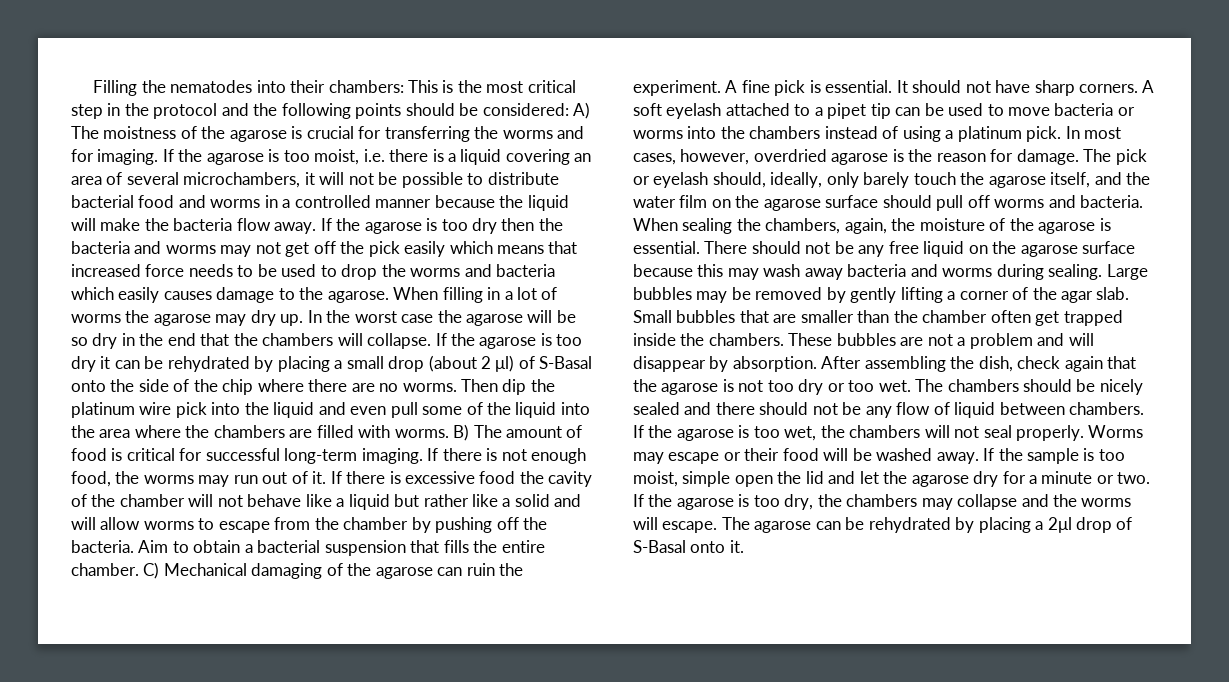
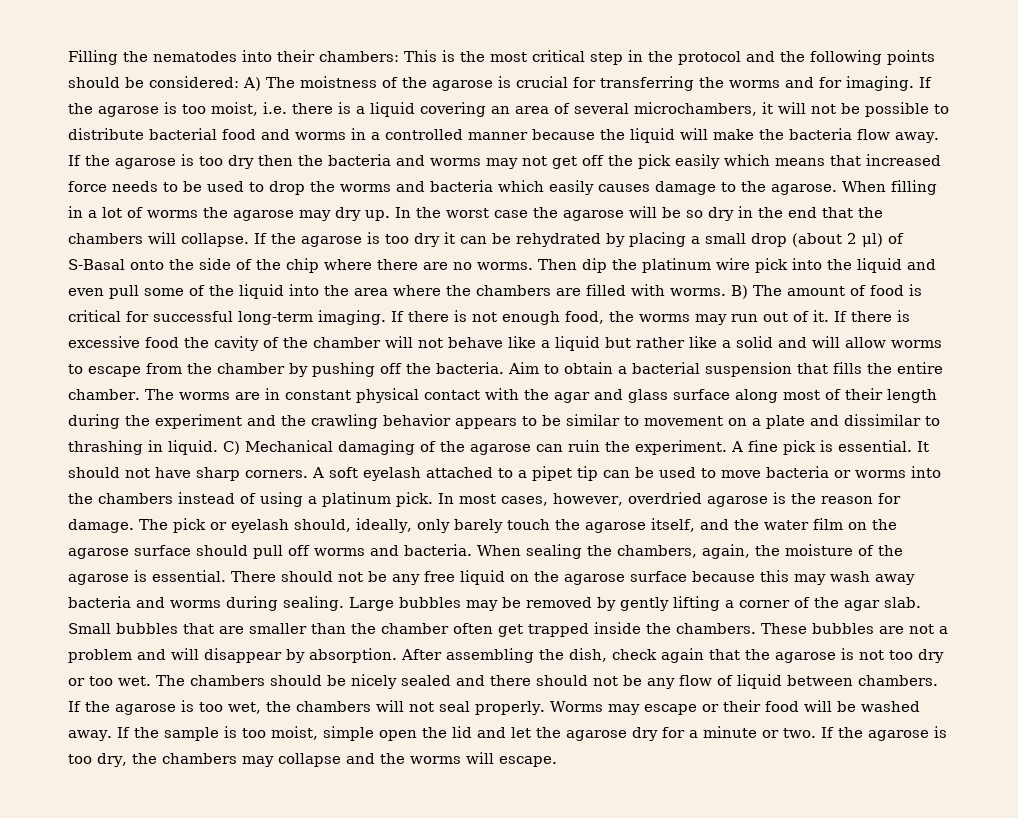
+ The worms are in constant physical contact with the agar and glass surface along most of their length during the experiment and the crawling behavior appears to be similar to movement on a plate and dissimilar to thrashing in liquid.
- The agarose can be rehydrated by placing a 2μl drop of S-Basal onto it.

